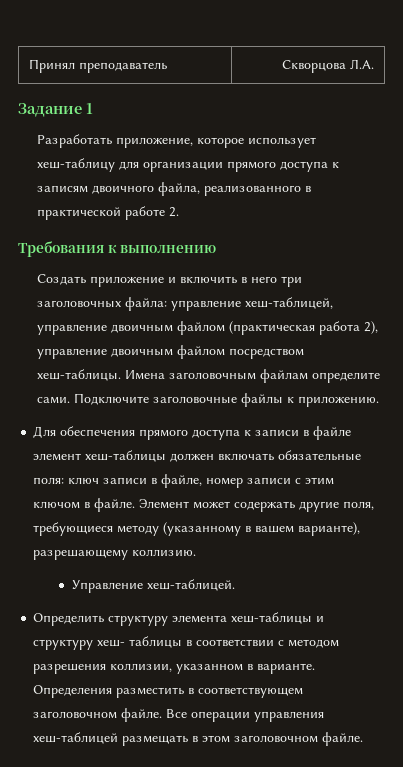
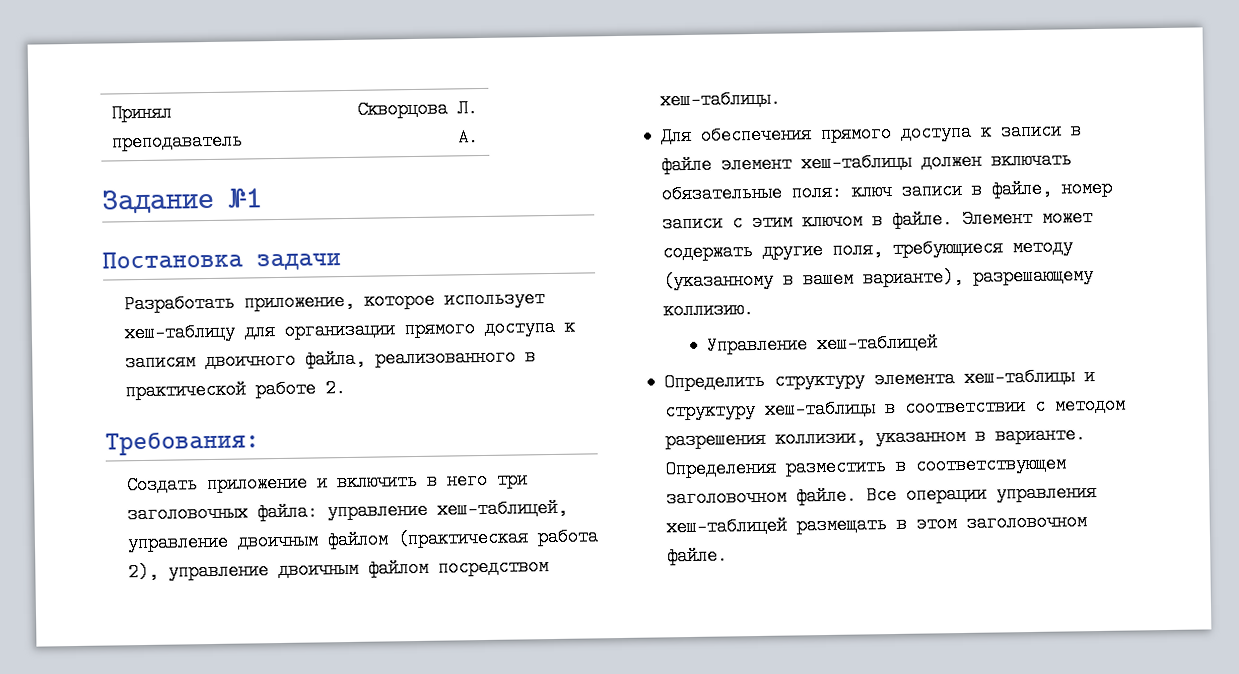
- Принял преподаватель | Скворцова Л.А.
+ Принял преподаватель | Скворцова Л. А.
- Задание 1
+ Задание №1
+ Постановка задачи
- Требования к выполнению
+ Требования:
- Имена заголовочным файлам определите сами. Подключите заголовочные файлы к приложению.
- Управление хеш-таблицей.
+ Управление хеш-таблицей
- Определить структуру элемента хеш-таблицы и структуру хеш- таблицы в соответствии с методом разрешения коллизии, указанном в варианте.
+ Определить структуру элемента хеш-таблицы и структуру хеш-таблицы в соответствии с методом разрешения коллизии, указанном в варианте.

